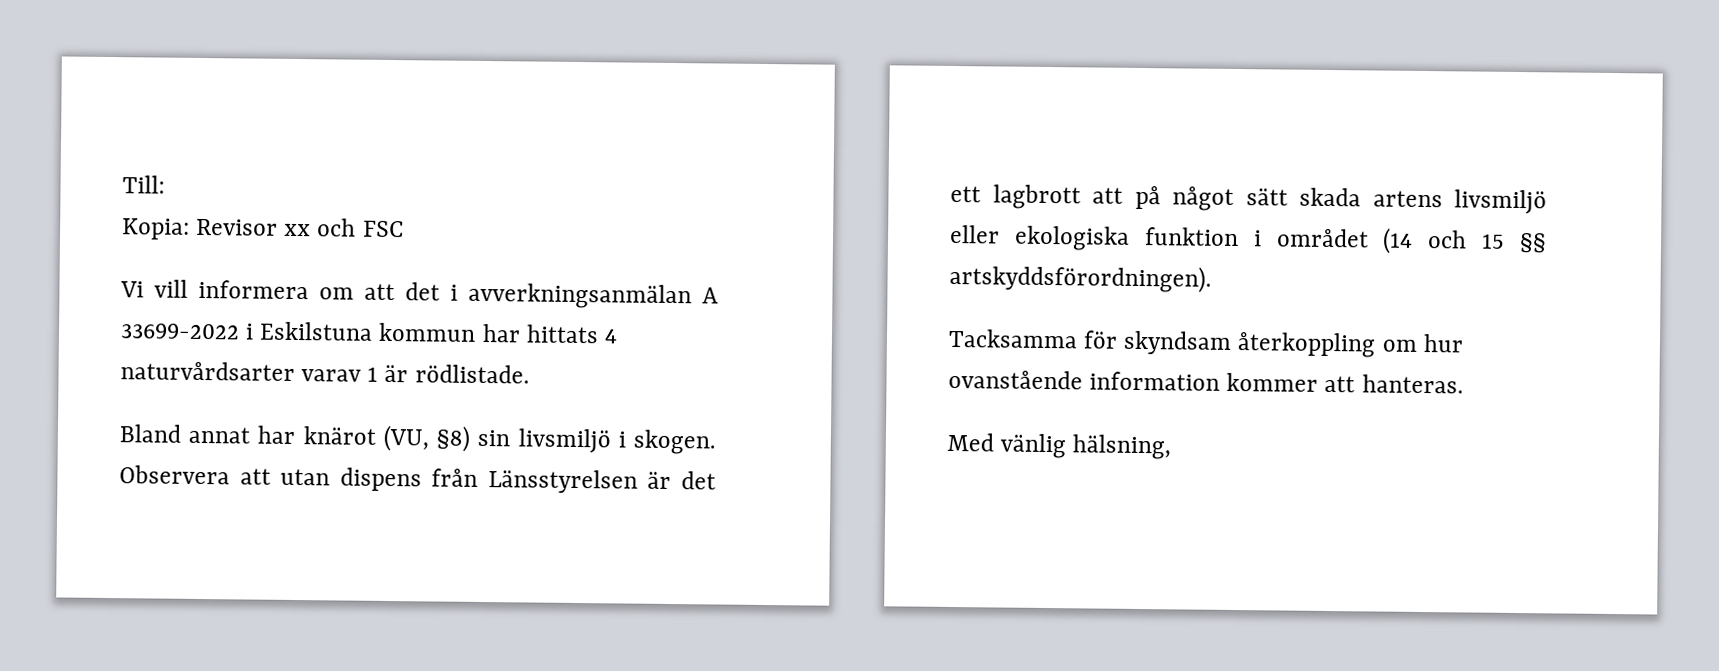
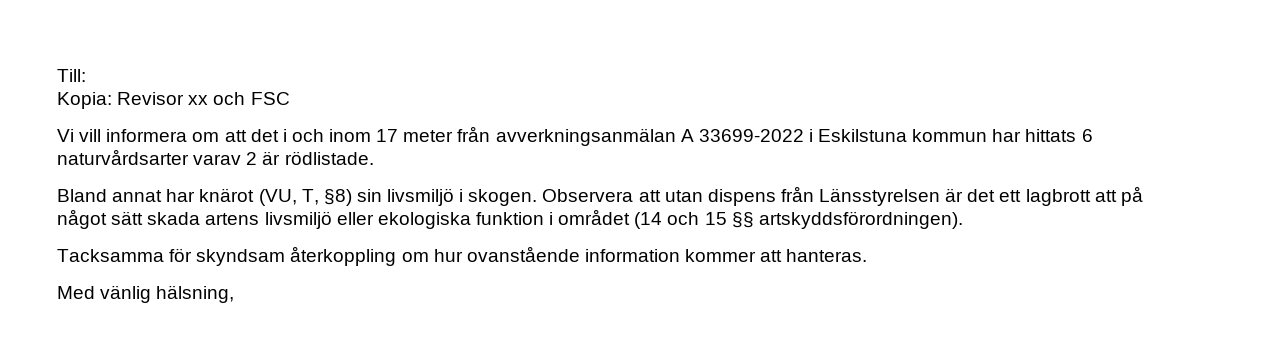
- Vi vill informera om att det i avverkningsanmälan A 33699-2022 i Eskilstuna kommun har hittats 4 naturvårdsarter varav 1 är rödlistade.
+ Vi vill informera om att det i och inom 17 meter från avverkningsanmälan A 33699-2022 i Eskilstuna kommun har hittats 6 naturvårdsarter varav 2 är rödlistade.
- Bland annat har knärot (VU, §8) sin livsmiljö i skogen.
+ Bland annat har knärot (VU, T, §8) sin livsmiljö i skogen.

